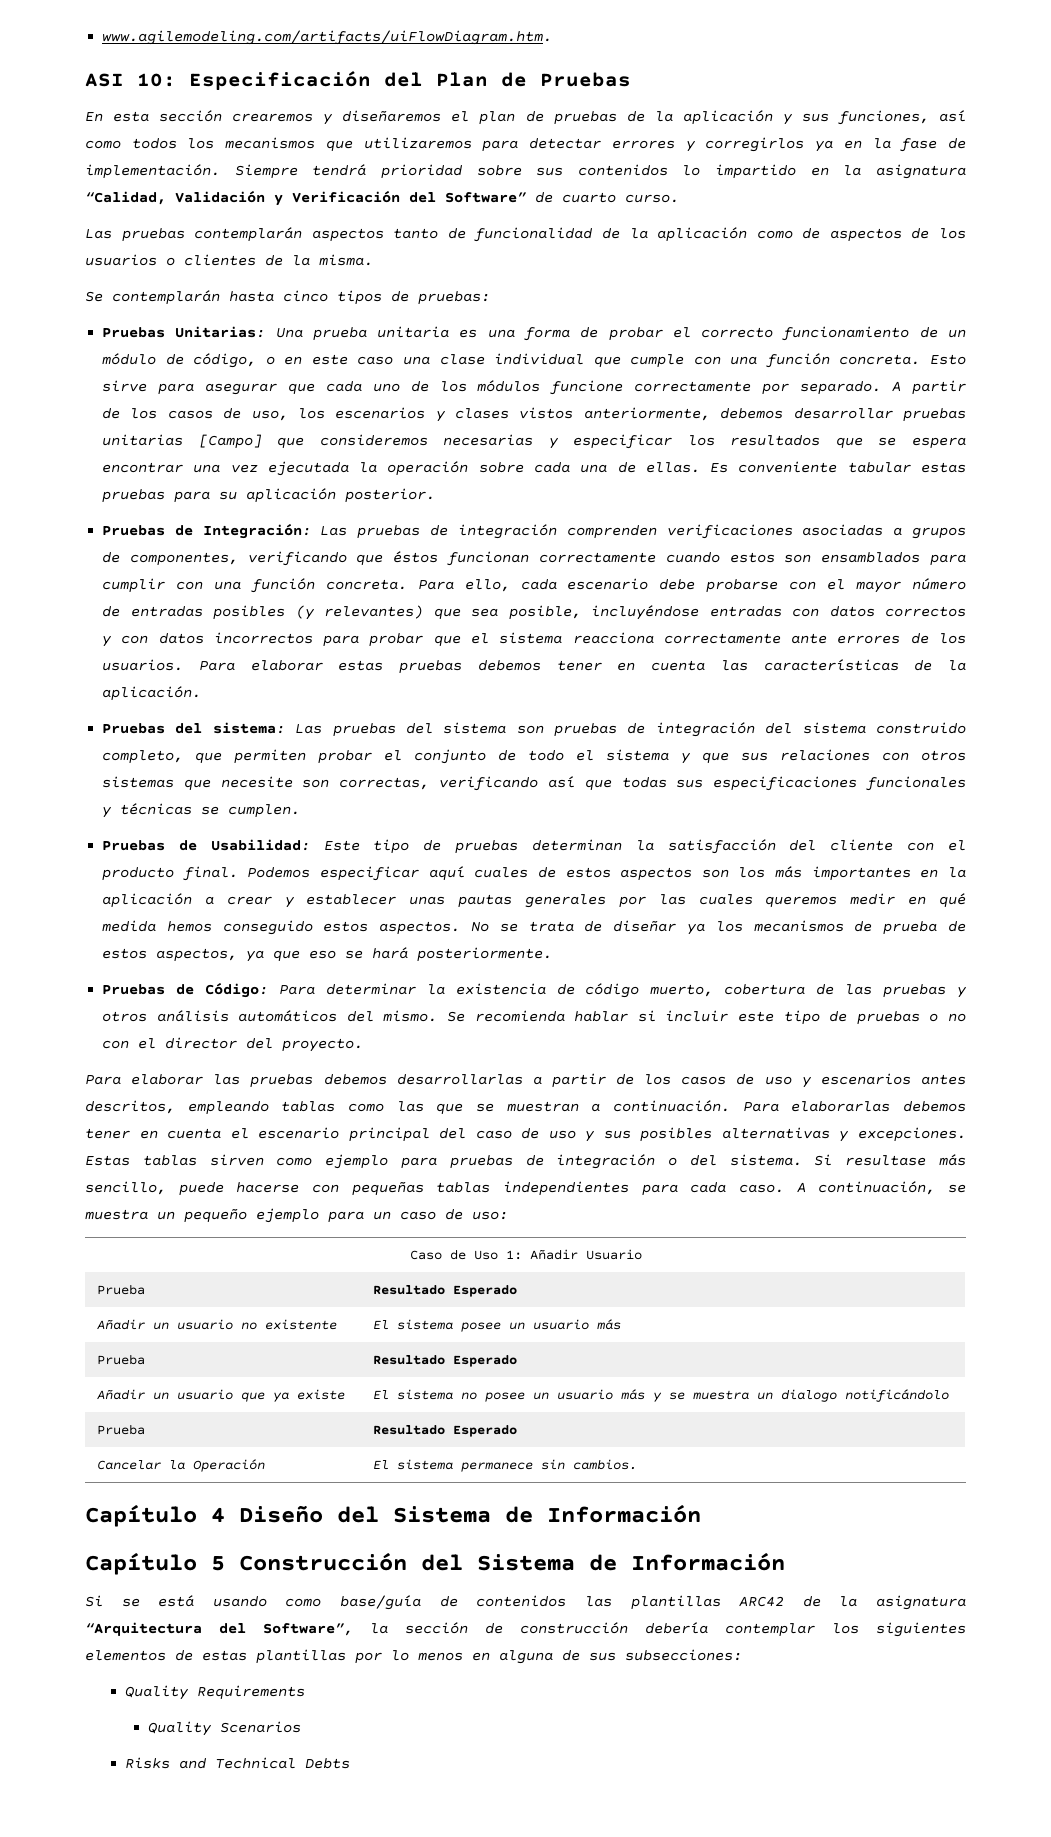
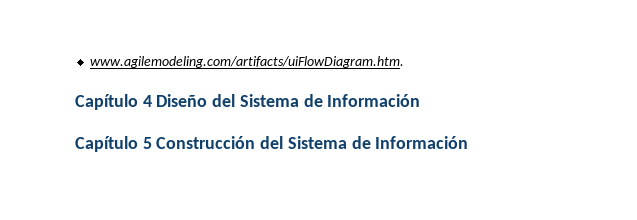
- ASI 10: Especificación del Plan de Pruebas
- En esta sección crearemos y diseñaremos el plan de pruebas de la aplicación y sus funciones, así como todos los mecanismos que utilizaremos para detectar errores y corregirlos ya en la fase de implementación. Siempre tendrá prioridad sobre sus contenidos lo impartido en la asignatura “Calidad, Validación y Verificación del Software” de cuarto curso.
- Las pruebas contemplarán aspectos tanto de funcionalidad de la aplicación como de aspectos de los usuarios o clientes de la misma.
- Se contemplarán hasta cinco tipos de pruebas:
- Pruebas Unitarias: Una prueba unitaria es una forma de probar el correcto funcionamiento de un módulo de código, o en este caso una clase individual que cumple con una función concreta. Esto sirve para asegurar que cada uno de los módulos funcione correctamente por separado. A partir de los casos de uso, los escenarios y clases vistos anteriormente, debemos desarrollar pruebas unitarias [Campo] que consideremos necesarias y especificar los resultados que se espera encontrar una vez ejecutada la operación sobre cada una de ellas. Es conveniente tabular estas pruebas para su aplicación posterior.
- Pruebas de Integración: Las pruebas de integración comprenden verificaciones asociadas a grupos de componentes, verificando que éstos funcionan correctamente cuando estos son ensamblados para cumplir con una función concreta. Para ello, cada escenario debe probarse con el mayor número de entradas posibles (y relevantes) que sea posible, incluyéndose entradas con datos correctos y con datos incorrectos para probar que el sistema reacciona correctamente ante errores de los usuarios. Para elaborar estas pruebas debemos tener en cuenta las características de la aplicación.
- Pruebas del sistema: Las pruebas del sistema son pruebas de integración del sistema construido completo, que permiten probar el conjunto de todo el sistema y que sus relaciones con otros sistemas que necesite son correctas, verificando así que todas sus especificaciones funcionales y técnicas se cumplen.
- Pruebas de Usabilidad: Este tipo de pruebas determinan la satisfacción del cliente con el producto final. Podemos especificar aquí cuales de estos aspectos son los más importantes en la aplicación a crear y establecer unas pautas generales por las cuales queremos medir en qué medida hemos conseguido estos aspectos. No se trata de diseñar ya los mecanismos de prueba de estos aspectos, ya que eso se hará posteriormente.
- Pruebas de Código: Para determinar la existencia de código muerto, cobertura de las pruebas y otros análisis automáticos del mismo. Se recomienda hablar si incluir este tipo de pruebas o no con el director del proyecto.
- Para elaborar las pruebas debemos desarrollarlas a partir de los casos de uso y escenarios antes descritos, empleando tablas como las que se muestran a continuación. Para elaborarlas debemos tener en cuenta el escenario principal del caso de uso y sus posibles alternativas y excepciones. Estas tablas sirven como ejemplo para pruebas de integración o del sistema. Si resultase más sencillo, puede hacerse con pequeñas tablas independientes para cada caso. A continuación, se muestra un pequeño ejemplo para un caso de uso:
- Caso de Uso 1: Añadir Usuario
- Prueba | Resultado Esperado
- Añadir un usuario no existente | El sistema posee un usuario más
- Prueba | Resultado Esperado
- Añadir un usuario que ya existe | El sistema no posee un usuario más y se muestra un dialogo notificándolo
- Prueba | Resultado Esperado
- Cancelar la Operación | El sistema permanece sin cambios.
- Si se está usando como base/guía de contenidos las plantillas ARC42 de la asignatura “Arquitectura del Software”, la sección de construcción debería contemplar los siguientes elementos de estas plantillas por lo menos en alguna de sus subsecciones:
- Quality Requirements
- Quality Scenarios
- Risks and Technical Debts

